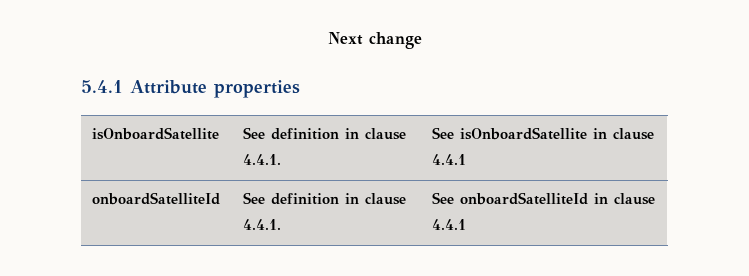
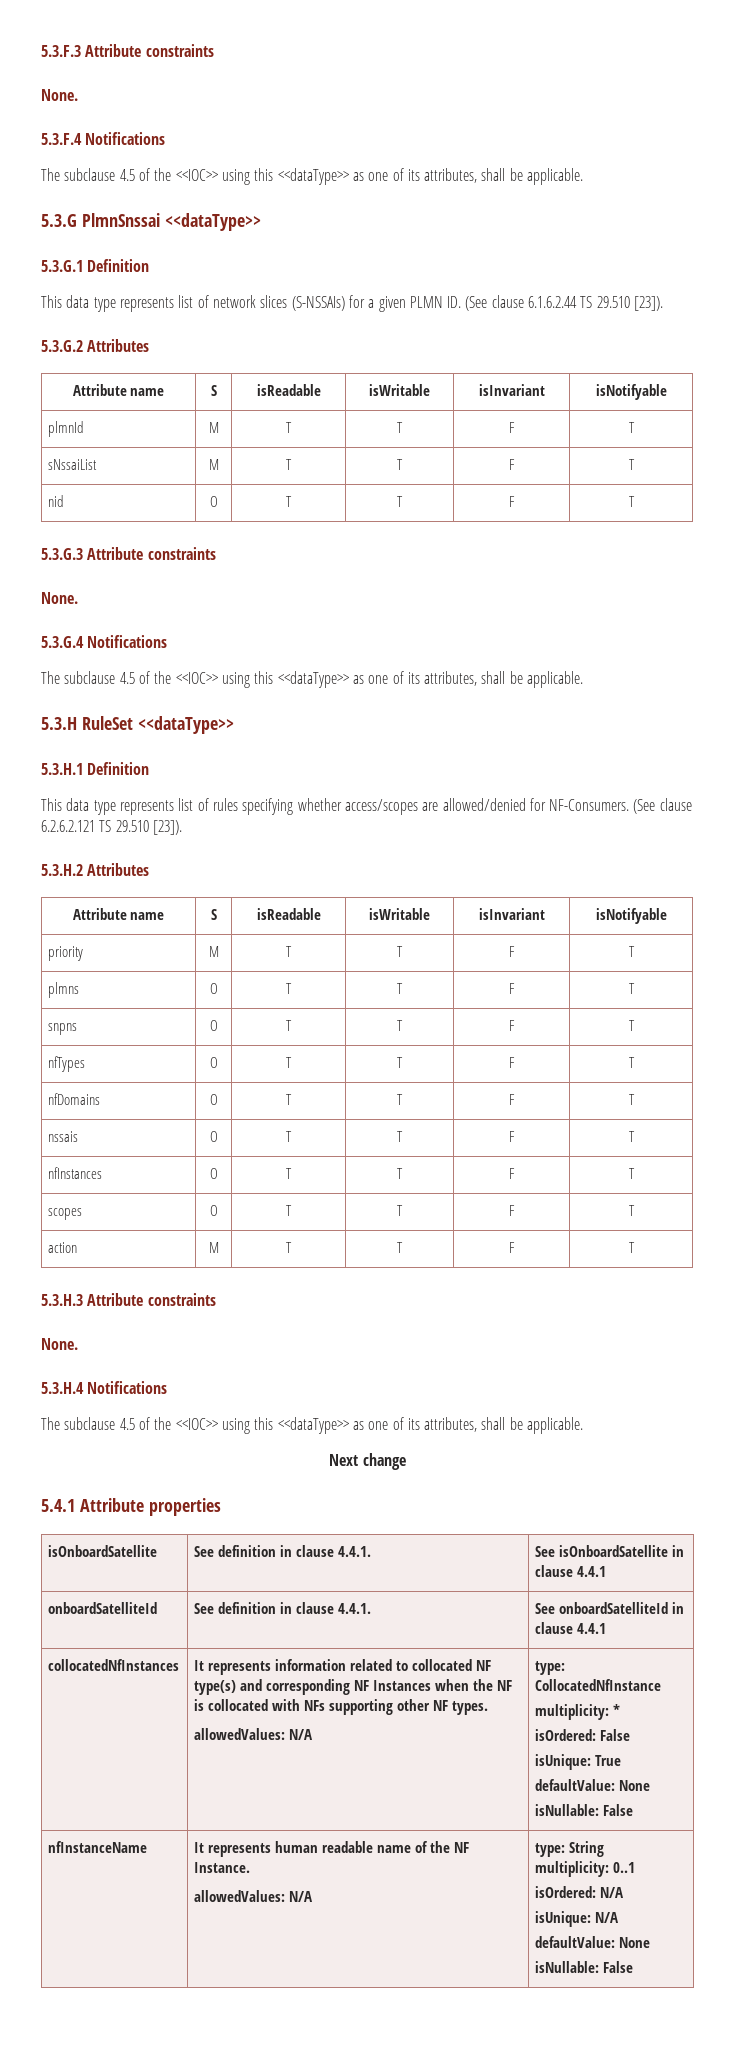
+ 5.3.F.3 Attribute constraints
+ None.
+ 5.3.F.4 Notifications
+ The subclause 4.5 of the <<IOC>> using this <<dataType>> as one of its attributes, shall be applicable.
+ 5.3.G PlmnSnssai <<dataType>>
+ 5.3.G.1 Definition
+ This data type represents list of network slices (S-NSSAIs) for a given PLMN ID. (See clause 6.1.6.2.44 TS 29.510 [23]).
+ 5.3.G.2 Attributes
+ Attribute name | S | isReadable | isWritable | isInvariant | isNotifyable
+ plmnId | M | T | T | F | T
+ sNssaiList | M | T | T | F | T
+ nid | O | T | T | F | T
+ 5.3.G.3 Attribute constraints
+ None.
+ 5.3.G.4 Notifications
+ The subclause 4.5 of the <<IOC>> using this <<dataType>> as one of its attributes, shall be applicable.
+ 5.3.H RuleSet <<dataType>>
+ 5.3.H.1 Definition
+ This data type represents list of rules specifying whether access/scopes are allowed/denied for NF-Consumers. (See clause 6.2.6.2.121 TS 29.510 [23]).
+ 5.3.H.2 Attributes
+ Attribute name | S | isReadable | isWritable | isInvariant | isNotifyable
+ priority | M | T | T | F | T
+ plmns | O | T | T | F | T
+ snpns | O | T | T | F | T
+ nfTypes | O | T | T | F | T
+ nfDomains | O | T | T | F | T
+ nssais | O | T | T | F | T
+ nfInstances | O | T | T | F | T
+ scopes | O | T | T | F | T
+ action | M | T | T | F | T
+ 5.3.H.3 Attribute constraints
+ None.
+ 5.3.H.4 Notifications
+ The subclause 4.5 of the <<IOC>> using this <<dataType>> as one of its attributes, shall be applicable.
+ collocatedNfInstances | It represents information related to collocated NF type(s) and corresponding NF Instances when the NF is collocated with NFs supporting other NF types.
+ allowedValues: N/A | type: CollocatedNfInstance
+ multiplicity: *
+ isOrdered: False
+ isUnique: True
+ defaultValue: None
+ isNullable: False
+ nfInstanceName | It represents human readable name of the NF Instance.
+ allowedValues: N/A | type: String
+ multiplicity: 0..1
+ isOrdered: N/A
+ isUnique: N/A
+ defaultValue: None
+ isNullable: False

